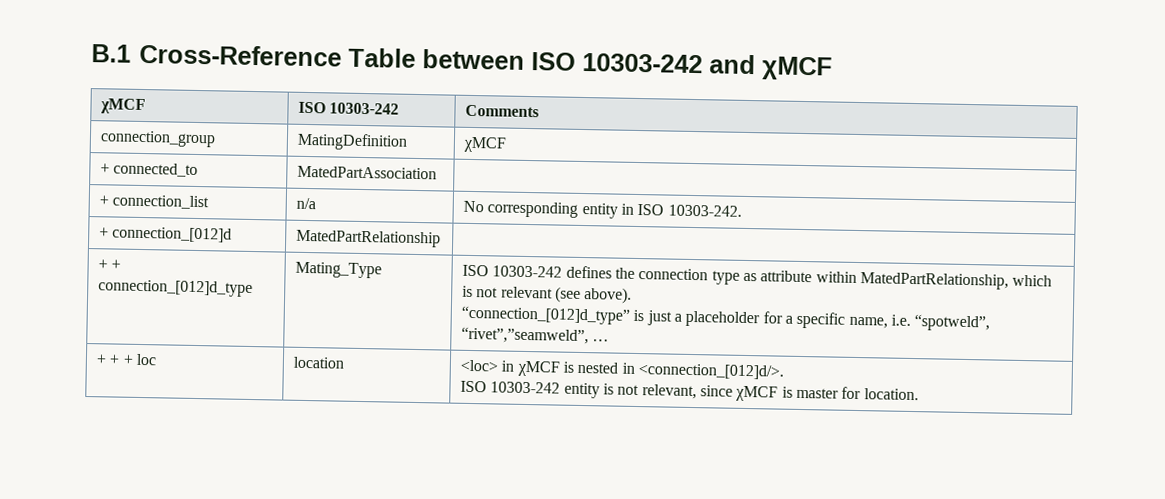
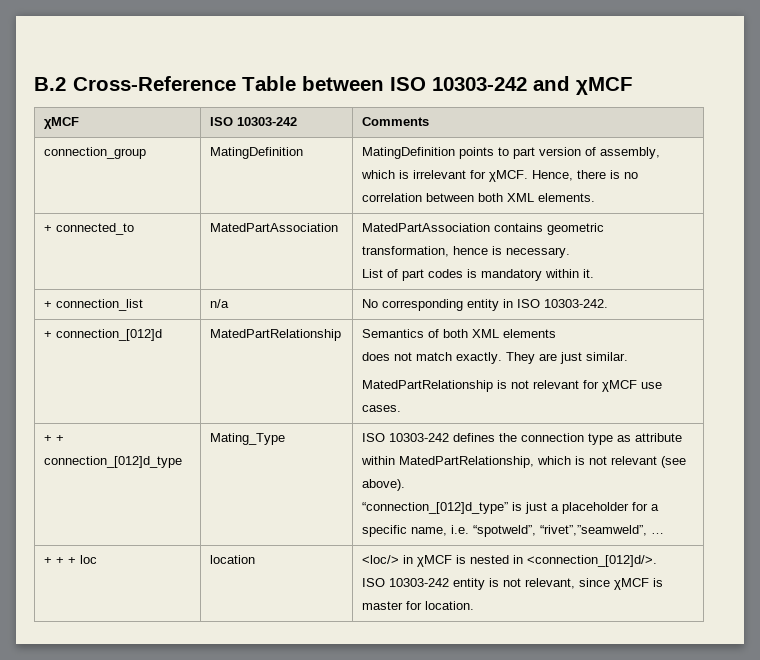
- B.1 Cross-Reference Table between ISO 10303-242 and χMCF
+ B.2 Cross-Reference Table between ISO 10303-242 and χMCF
- connection_group | MatingDefinition | χMCF
- + connected_to | MatedPartAssociation |
+ connection_group | MatingDefinition | MatingDefinition points to part version of assembly, which is irrelevant for χMCF. Hence, there is no correlation between both XML elements.
+ + connected_to | MatedPartAssociation | MatedPartAssociation contains geometric transformation, hence is necessary.
+ List of part codes is mandatory within it.
- + connection_[012]d | MatedPartRelationship |
+ + connection_[012]d | MatedPartRelationship | Semantics of both XML elements
+ does not match exactly. They are just similar.
+ MatedPartRelationship is not relevant for χMCF use cases.
- + + + loc | location | <loc> in χMCF is nested in <connection_[012]d/>.
+ + + + loc | location | <loc/> in χMCF is nested in <connection_[012]d/>.

